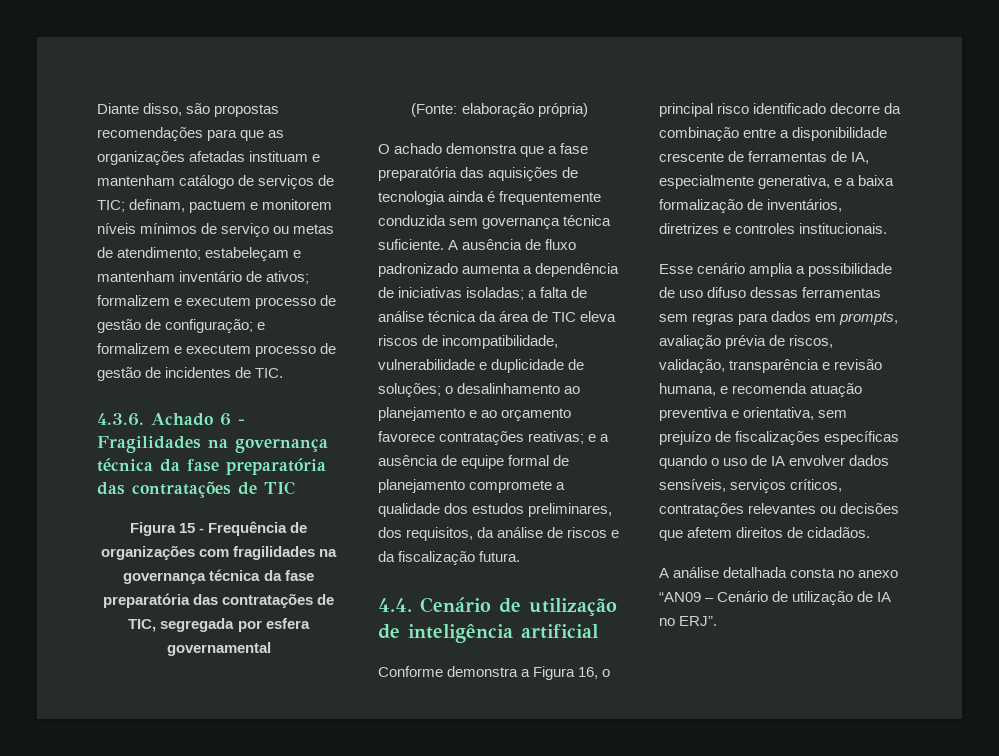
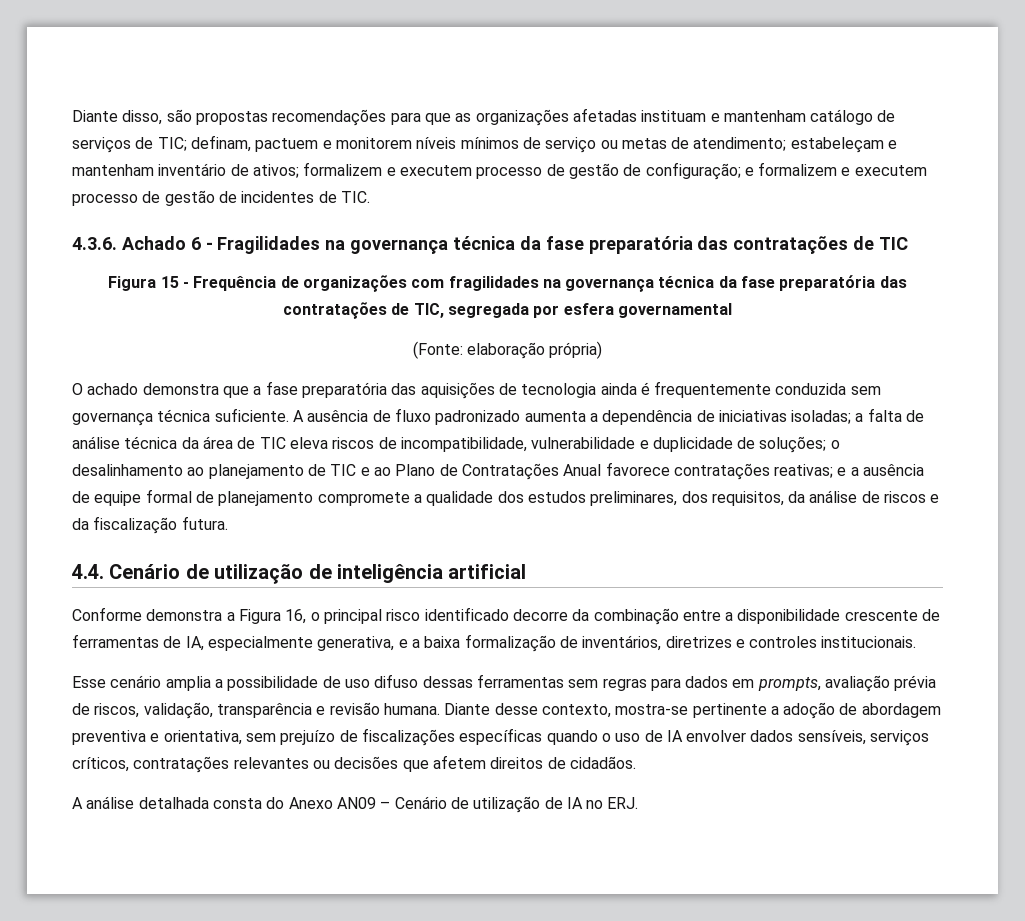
- A ausência de fluxo padronizado aumenta a dependência de iniciativas isoladas; a falta de análise técnica da área de TIC eleva riscos de incompatibilidade, vulnerabilidade e duplicidade de soluções; o desalinhamento ao planejamento e ao orçamento favorece contratações reativas; e a ausência de equipe formal de planejamento compromete a qualidade dos estudos preliminares, dos requisitos, da análise de riscos e da fiscalização futura.
+ A ausência de fluxo padronizado aumenta a dependência de iniciativas isoladas; a falta de análise técnica da área de TIC eleva riscos de incompatibilidade, vulnerabilidade e duplicidade de soluções; o desalinhamento ao planejamento de TIC e ao Plano de Contratações Anual favorece contratações reativas; e a ausência de equipe formal de planejamento compromete a qualidade dos estudos preliminares, dos requisitos, da análise de riscos e da fiscalização futura.
- Esse cenário amplia a possibilidade de uso difuso dessas ferramentas sem regras para dados em prompts, avaliação prévia de riscos, validação, transparência e revisão humana, e recomenda atuação preventiva e orientativa, sem prejuízo de fiscalizações específicas quando o uso de IA envolver dados sensíveis, serviços críticos, contratações relevantes ou decisões que afetem direitos de cidadãos.
+ Esse cenário amplia a possibilidade de uso difuso dessas ferramentas sem regras para dados em prompts, avaliação prévia de riscos, validação, transparência e revisão humana. Diante desse contexto, mostra-se pertinente a adoção de abordagem preventiva e orientativa, sem prejuízo de fiscalizações específicas quando o uso de IA envolver dados sensíveis, serviços críticos, contratações relevantes ou decisões que afetem direitos de cidadãos.
- A análise detalhada consta no anexo “AN09 – Cenário de utilização de IA no ERJ”.
+ A análise detalhada consta do Anexo AN09 – Cenário de utilização de IA no ERJ.

